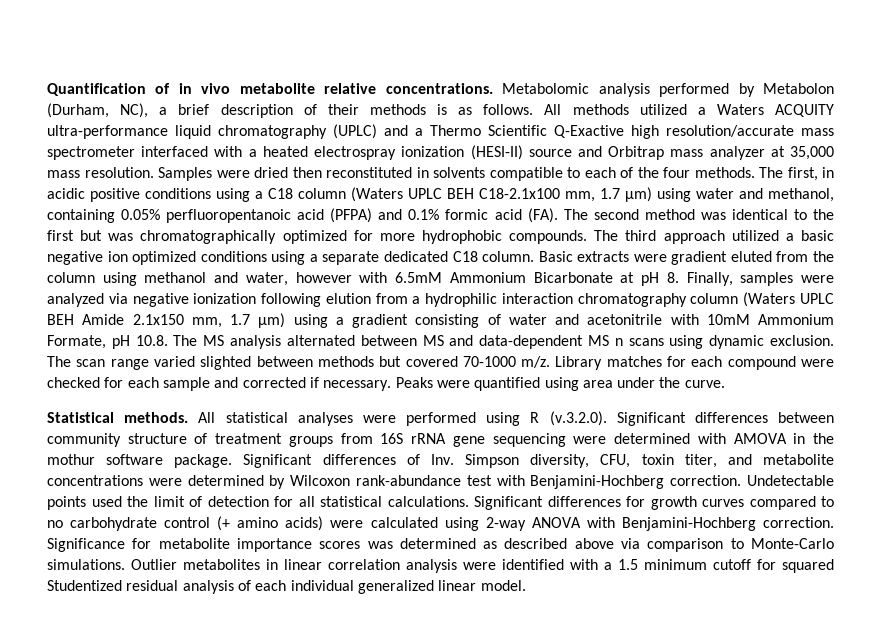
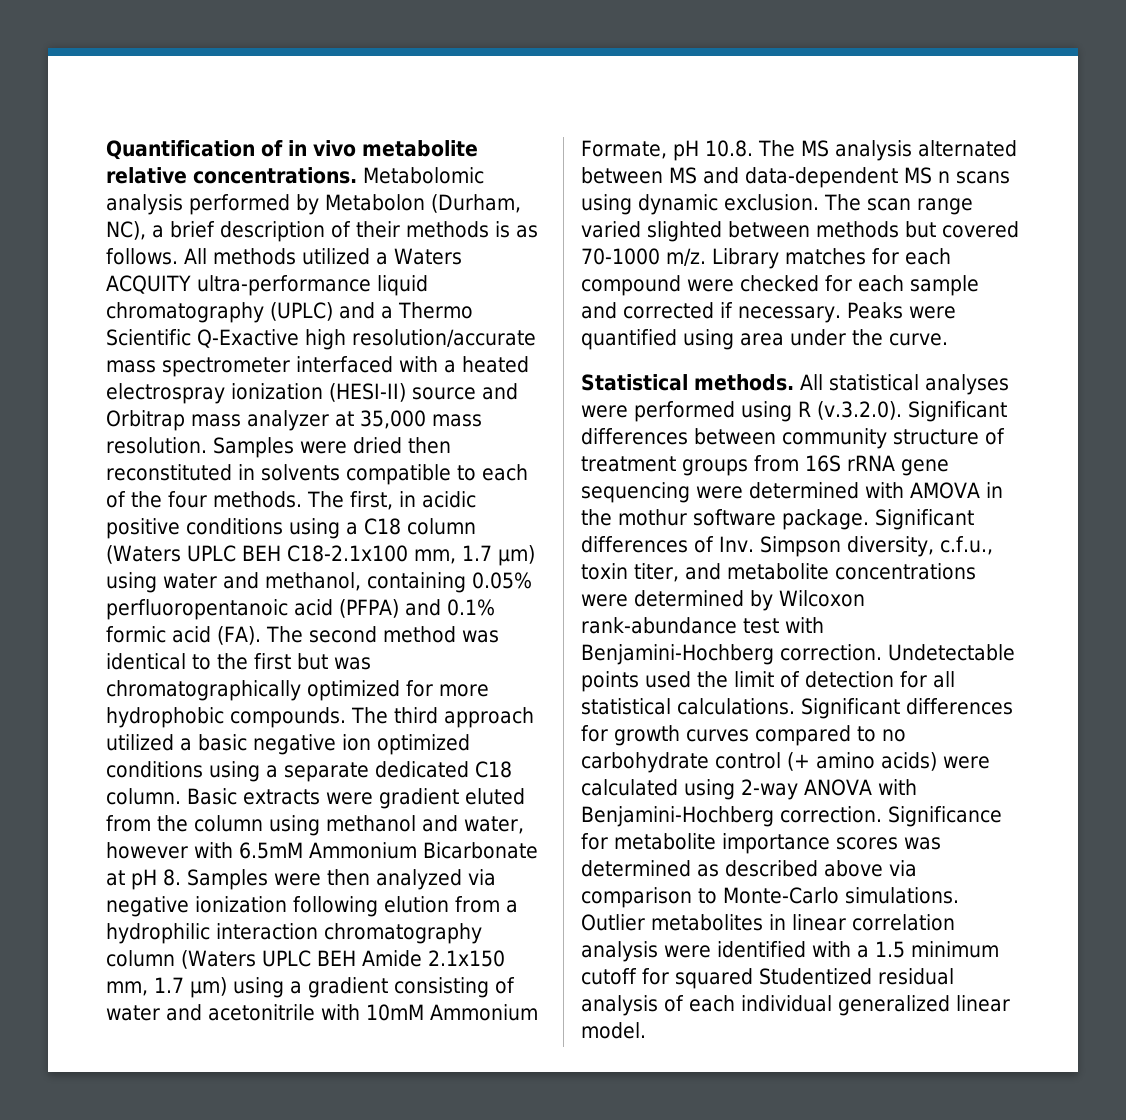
- Basic extracts were gradient eluted from the column using methanol and water, however with 6.5mM Ammonium Bicarbonate at pH 8. Finally, samples were analyzed via negative ionization following elution from a hydrophilic interaction chromatography column (Waters UPLC BEH Amide 2.1x150 mm, 1.7 µm) using a gradient consisting of water and acetonitrile with 10mM Ammonium Formate, pH 10.8. The MS analysis alternated between MS and data-dependent MS n scans using dynamic exclusion.
+ Basic extracts were gradient eluted from the column using methanol and water, however with 6.5mM Ammonium Bicarbonate at pH 8. Samples were then analyzed via negative ionization following elution from a hydrophilic interaction chromatography column (Waters UPLC BEH Amide 2.1x150 mm, 1.7 µm) using a gradient consisting of water and acetonitrile with 10mM Ammonium Formate, pH 10.8. The MS analysis alternated between MS and data-dependent MS n scans using dynamic exclusion.
- Significant differences of Inv. Simpson diversity, CFU, toxin titer, and metabolite concentrations were determined by Wilcoxon rank-abundance test with Benjamini-Hochberg correction.
+ Significant differences of Inv. Simpson diversity, c.f.u., toxin titer, and metabolite concentrations were determined by Wilcoxon rank-abundance test with Benjamini-Hochberg correction.

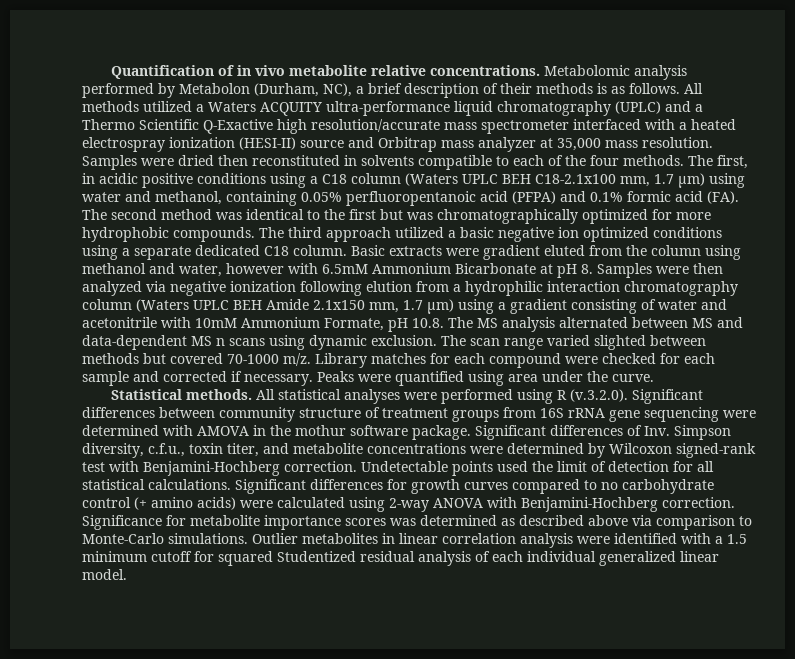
- Significant differences of Inv. Simpson diversity, c.f.u., toxin titer, and metabolite concentrations were determined by Wilcoxon rank-abundance test with Benjamini-Hochberg correction.
+ Significant differences of Inv. Simpson diversity, c.f.u., toxin titer, and metabolite concentrations were determined by Wilcoxon signed-rank test with Benjamini-Hochberg correction.

